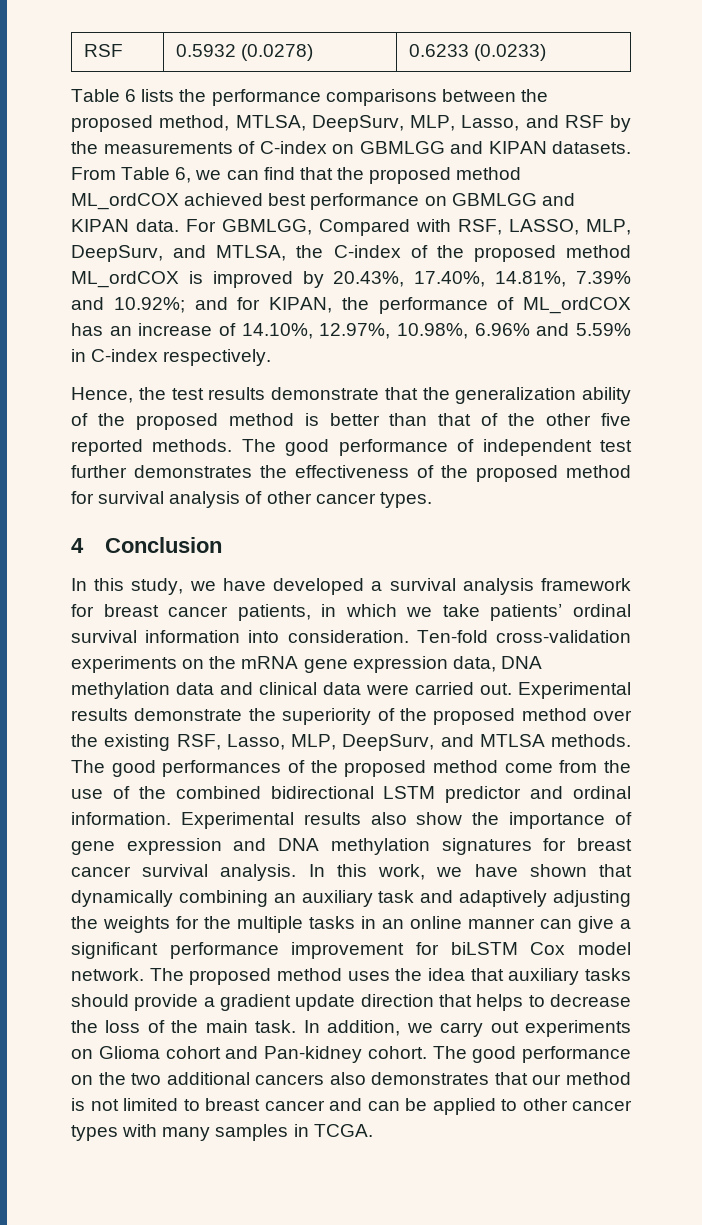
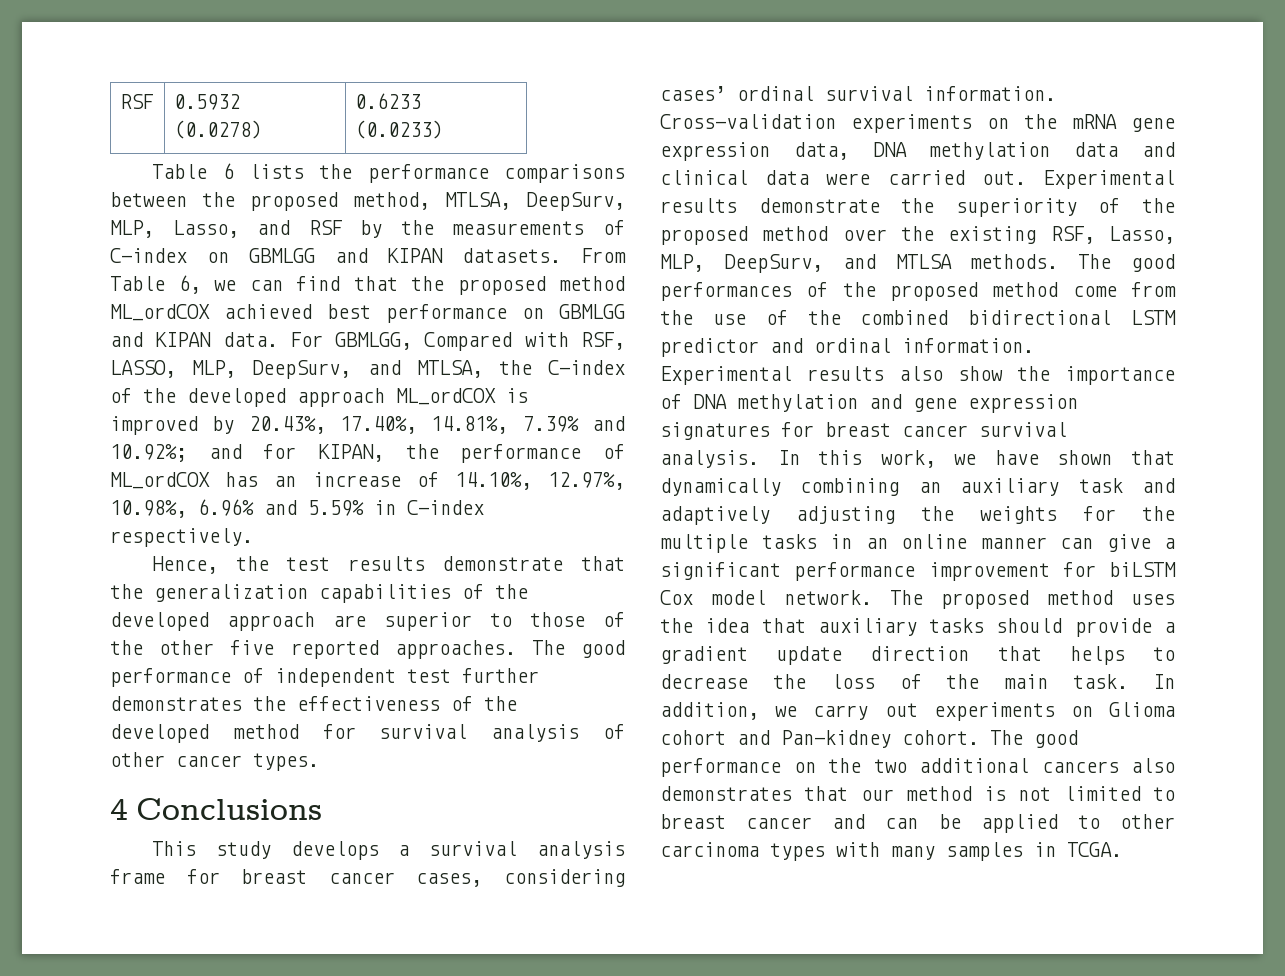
- For GBMLGG, Compared with RSF, LASSO, MLP, DeepSurv, and MTLSA, the C-index of the proposed method ML_ordCOX is improved by 20.43%, 17.40%, 14.81%, 7.39% and 10.92%; and for KIPAN, the performance of ML_ordCOX has an increase of 14.10%, 12.97%, 10.98%, 6.96% and 5.59% in C-index respectively.
+ For GBMLGG, Compared with RSF, LASSO, MLP, DeepSurv, and MTLSA, the C-index of the developed approach ML_ordCOX is improved by 20.43%, 17.40%, 14.81%, 7.39% and 10.92%; and for KIPAN, the performance of ML_ordCOX has an increase of 14.10%, 12.97%, 10.98%, 6.96% and 5.59% in C-index respectively.
- Hence, the test results demonstrate that the generalization ability of the proposed method is better than that of the other five reported methods.
+ Hence, the test results demonstrate that the generalization capabilities of the developed approach are superior to those of the other five reported approaches.
- The good performance of independent test further demonstrates the effectiveness of the proposed method for survival analysis of other cancer types.
+ The good performance of independent test further demonstrates the effectiveness of the developed method for survival analysis of other cancer types.
- 4 Conclusion
- In this study, we have developed a survival analysis framework for breast cancer patients, in which we take patients’ ordinal survival information into consideration. Ten-fold cross-validation experiments on the mRNA gene expression data, DNA methylation data and clinical data were carried out.
+ 4 Conclusions
+ This study develops a survival analysis frame for breast cancer cases, considering cases’ ordinal survival information. Cross-validation experiments on the mRNA gene expression data, DNA methylation data and clinical data were carried out.
- Experimental results also show the importance of gene expression and DNA methylation signatures for breast cancer survival analysis.
+ Experimental results also show the importance of DNA methylation and gene expression signatures for breast cancer survival analysis.
- The good performance on the two additional cancers also demonstrates that our method is not limited to breast cancer and can be applied to other cancer types with many samples in TCGA.
+ The good performance on the two additional cancers also demonstrates that our method is not limited to breast cancer and can be applied to other carcinoma types with many samples in TCGA.

